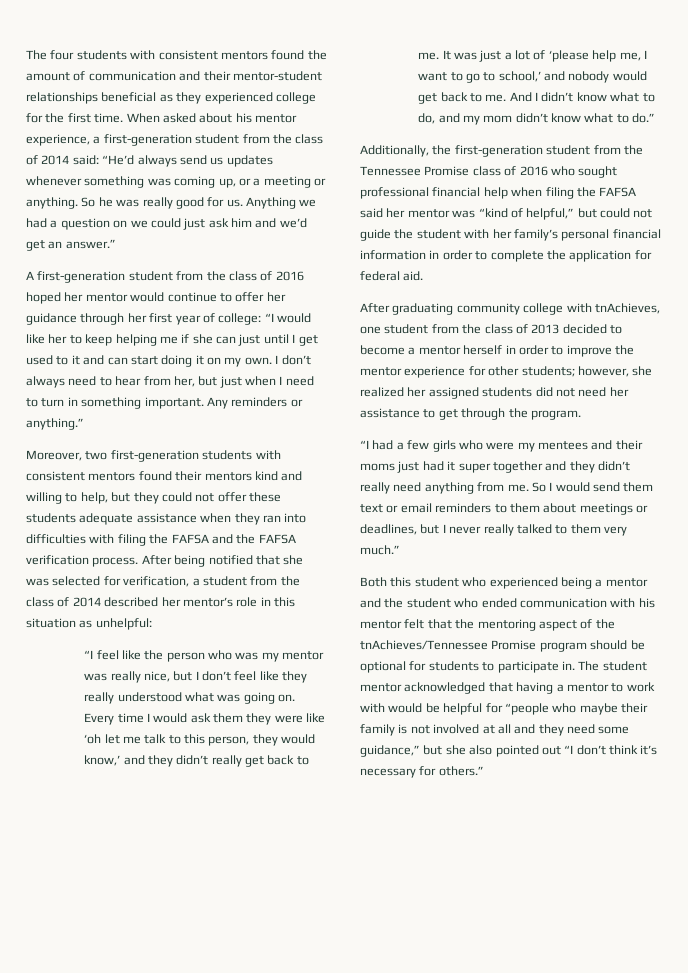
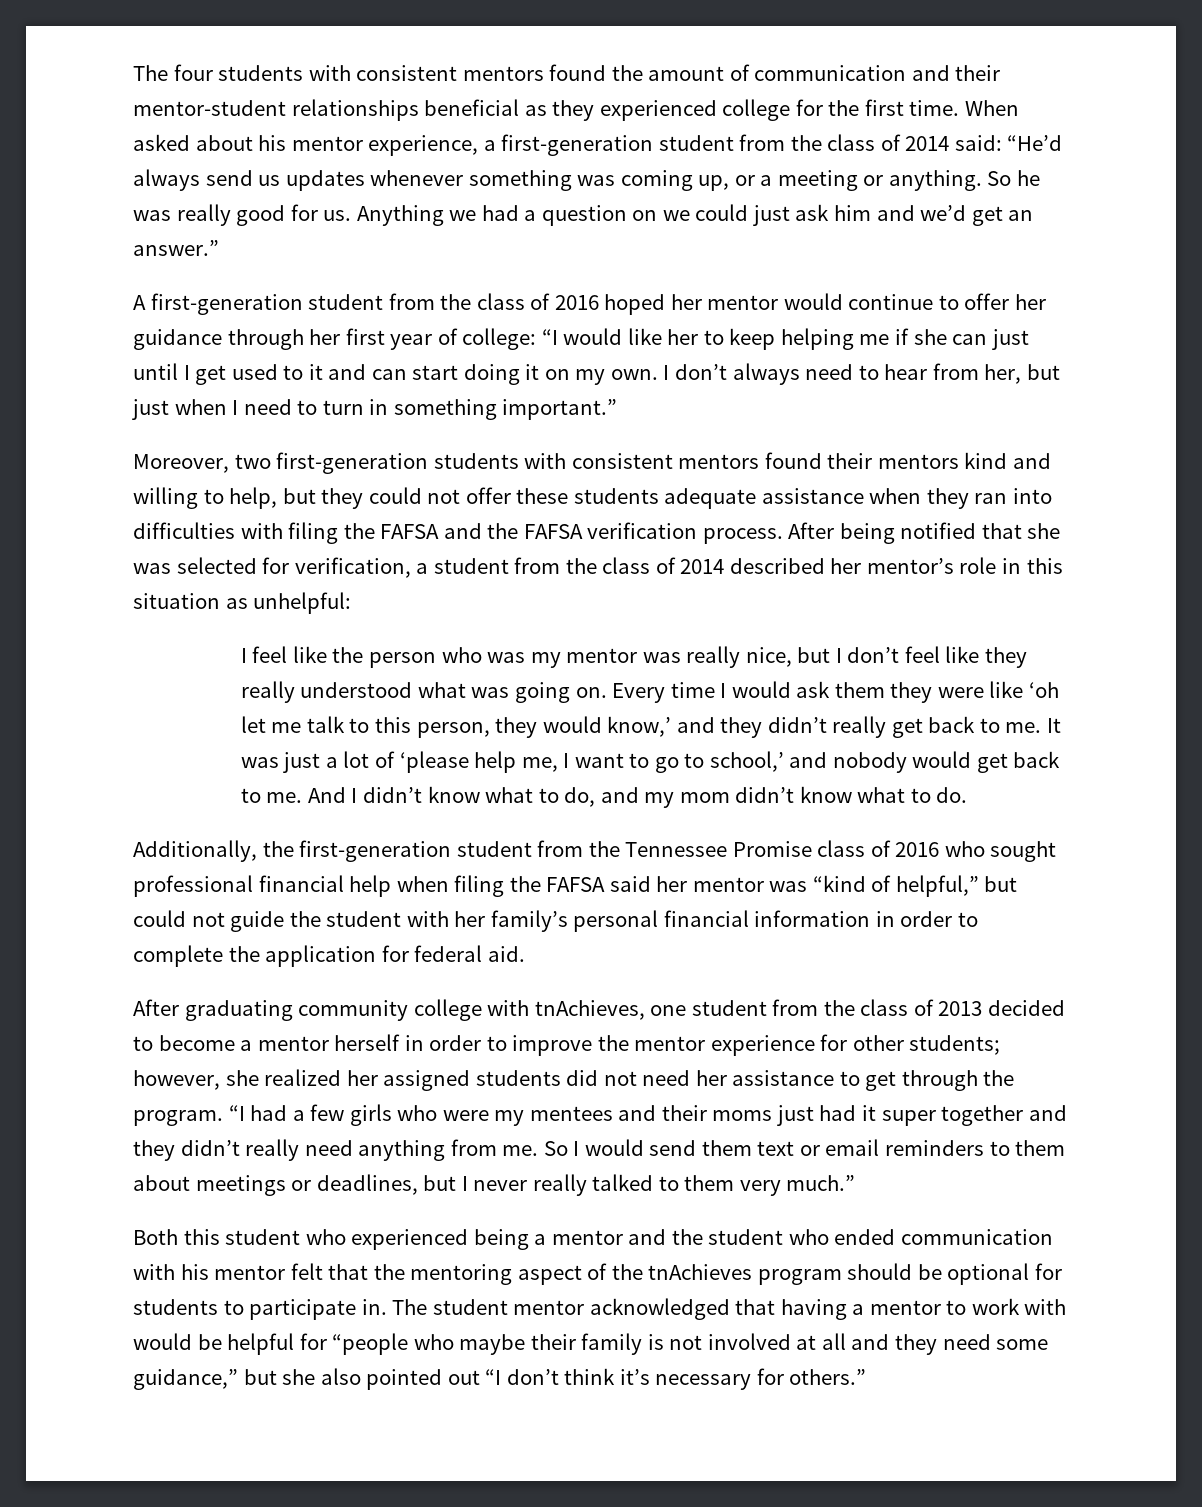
- I don’t always need to hear from her, but just when I need to turn in something important. Any reminders or anything.”
+ I don’t always need to hear from her, but just when I need to turn in something important.”
- “I feel like the person who was my mentor was really nice, but I don’t feel like they really understood what was going on.
+ I feel like the person who was my mentor was really nice, but I don’t feel like they really understood what was going on.
- And I didn’t know what to do, and my mom didn’t know what to do.”
+ And I didn’t know what to do, and my mom didn’t know what to do.
- however, she realized her assigned students did not need her assistance to get through the program.
- “I had a few girls who were my mentees and their moms just had it super together and they didn’t really need anything from me.
+ however, she realized her assigned students did not need her assistance to get through the program. “I had a few girls who were my mentees and their moms just had it super together and they didn’t really need anything from me.
- Both this student who experienced being a mentor and the student who ended communication with his mentor felt that the mentoring aspect of the tnAchieves/Tennessee Promise program should be optional for students to participate in.
+ Both this student who experienced being a mentor and the student who ended communication with his mentor felt that the mentoring aspect of the tnAchieves program should be optional for students to participate in.

